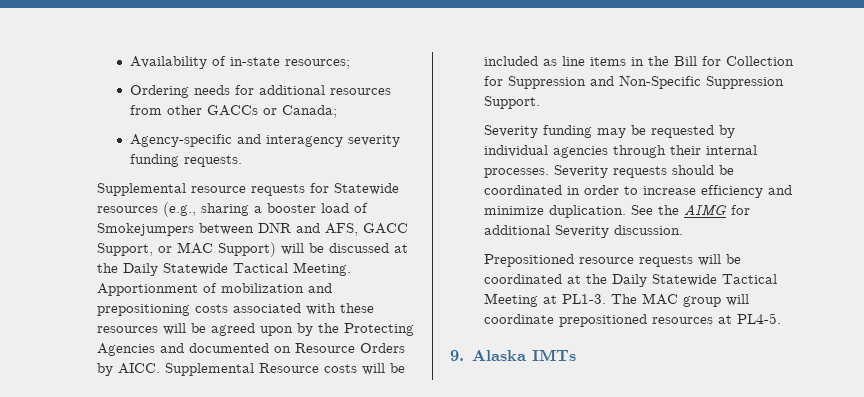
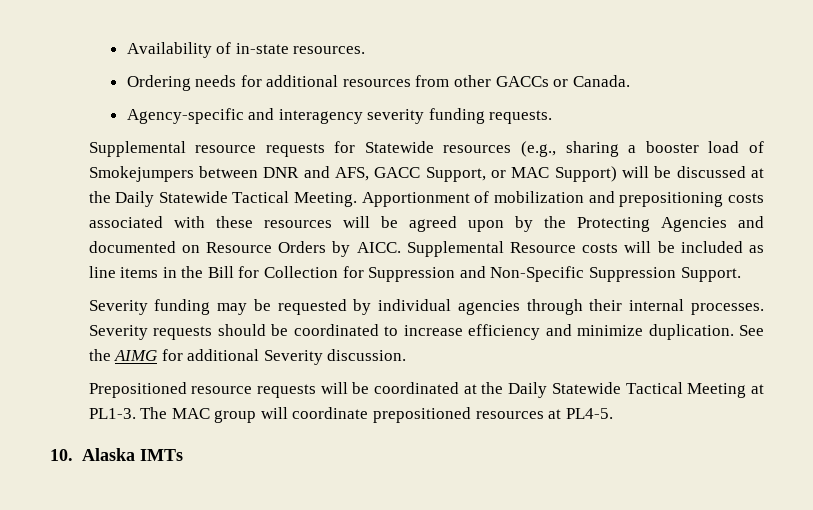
- Availability of in-state resources;
+ Availability of in-state resources.
- Ordering needs for additional resources from other GACCs or Canada;
+ Ordering needs for additional resources from other GACCs or Canada.
- Severity requests should be coordinated in order to increase efficiency and minimize duplication.
+ Severity requests should be coordinated to increase efficiency and minimize duplication.
- 9. Alaska IMTs
+ 10. Alaska IMTs

